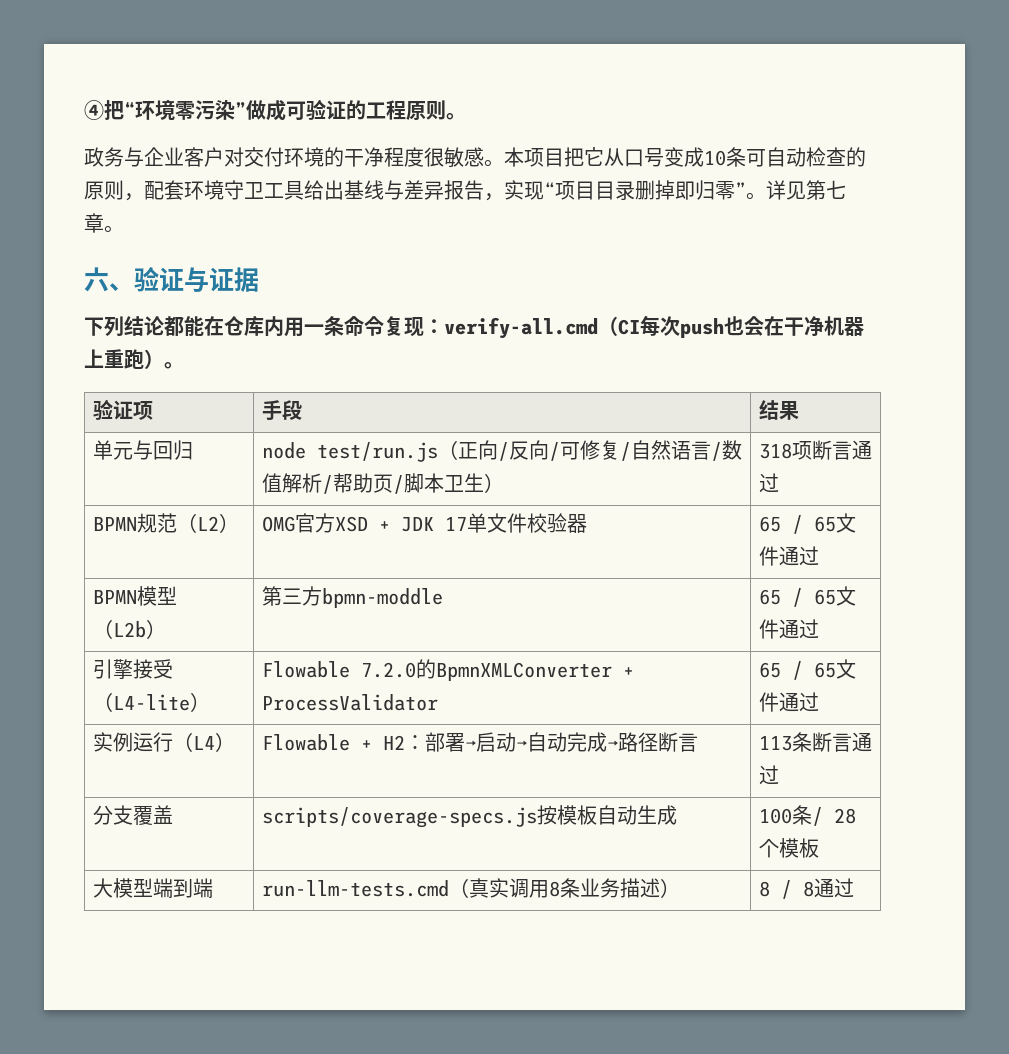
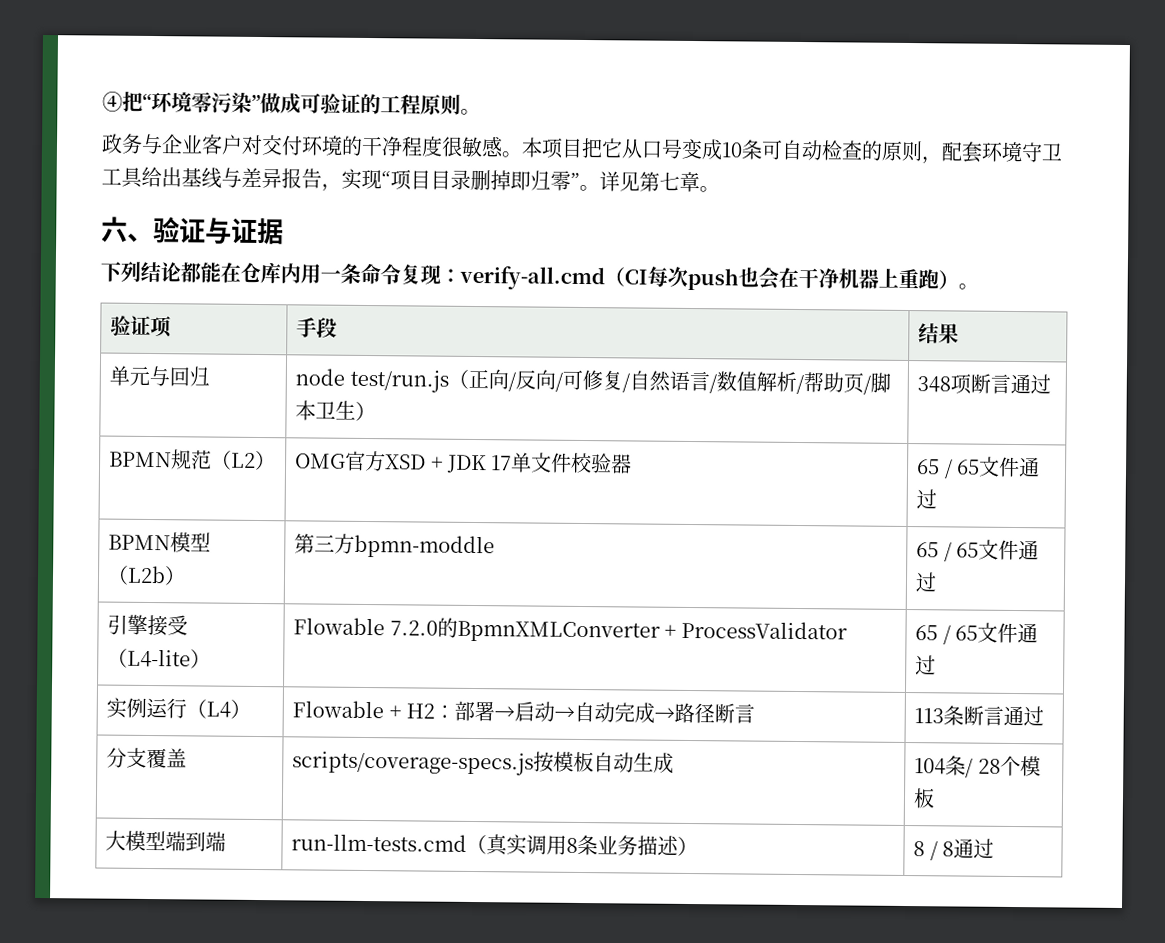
- 单元与回归 | node test/run.js（正向/反向/可修复/自然语言/数值解析/帮助页/脚本卫生） | 318项断言通过
+ 单元与回归 | node test/run.js（正向/反向/可修复/自然语言/数值解析/帮助页/脚本卫生） | 348项断言通过
- 分支覆盖 | scripts/coverage-specs.js按模板自动生成 | 100条/ 28个模板
+ 分支覆盖 | scripts/coverage-specs.js按模板自动生成 | 104条/ 28个模板

